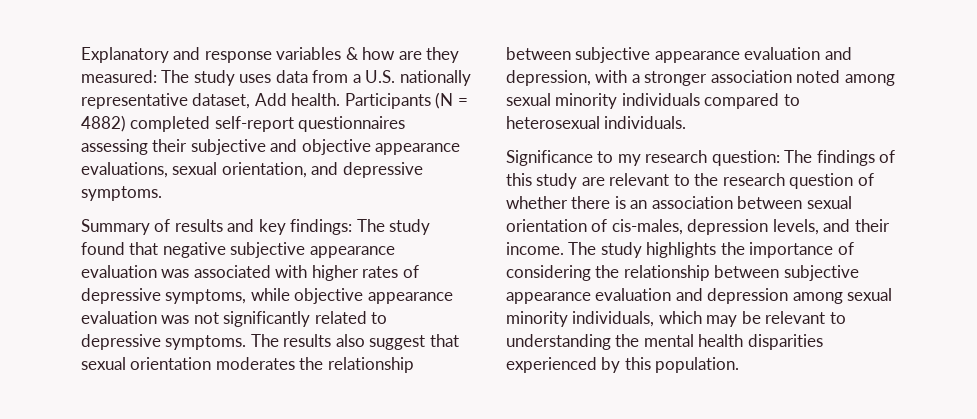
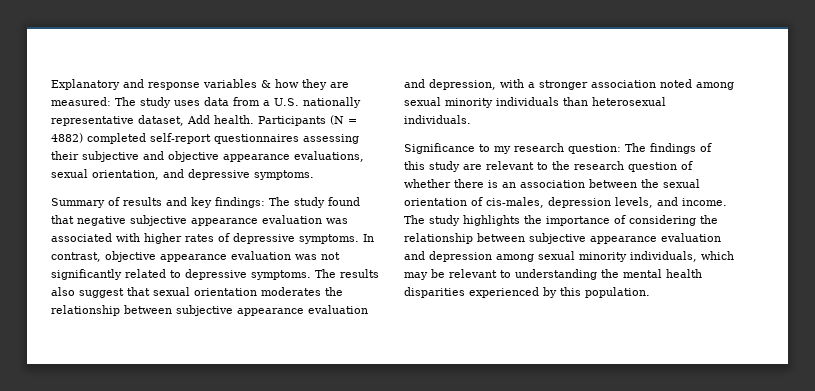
- Explanatory and response variables & how are they measured: The study uses data from a U.S. nationally representative dataset, Add health.
+ Explanatory and response variables & how they are measured: The study uses data from a U.S. nationally representative dataset, Add health.
- Summary of results and key findings: The study found that negative subjective appearance evaluation was associated with higher rates of depressive symptoms, while objective appearance evaluation was not significantly related to depressive symptoms.
+ Summary of results and key findings: The study found that negative subjective appearance evaluation was associated with higher rates of depressive symptoms. In contrast, objective appearance evaluation was not significantly related to depressive symptoms.
- The results also suggest that sexual orientation moderates the relationship between subjective appearance evaluation and depression, with a stronger association noted among sexual minority individuals compared to heterosexual individuals.
+ The results also suggest that sexual orientation moderates the relationship between subjective appearance evaluation and depression, with a stronger association noted among sexual minority individuals than heterosexual individuals.
- Significance to my research question: The findings of this study are relevant to the research question of whether there is an association between sexual orientation of cis-males, depression levels, and their income.
+ Significance to my research question: The findings of this study are relevant to the research question of whether there is an association between the sexual orientation of cis-males, depression levels, and income.

